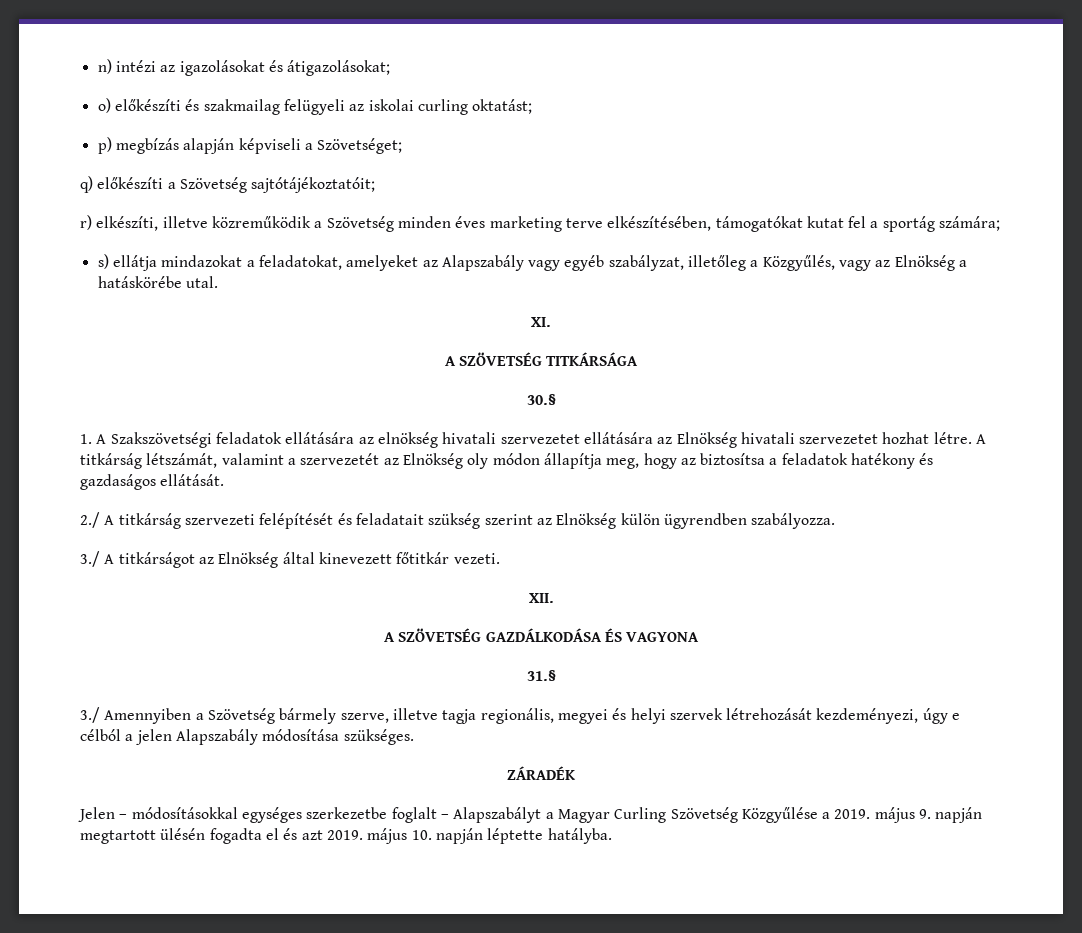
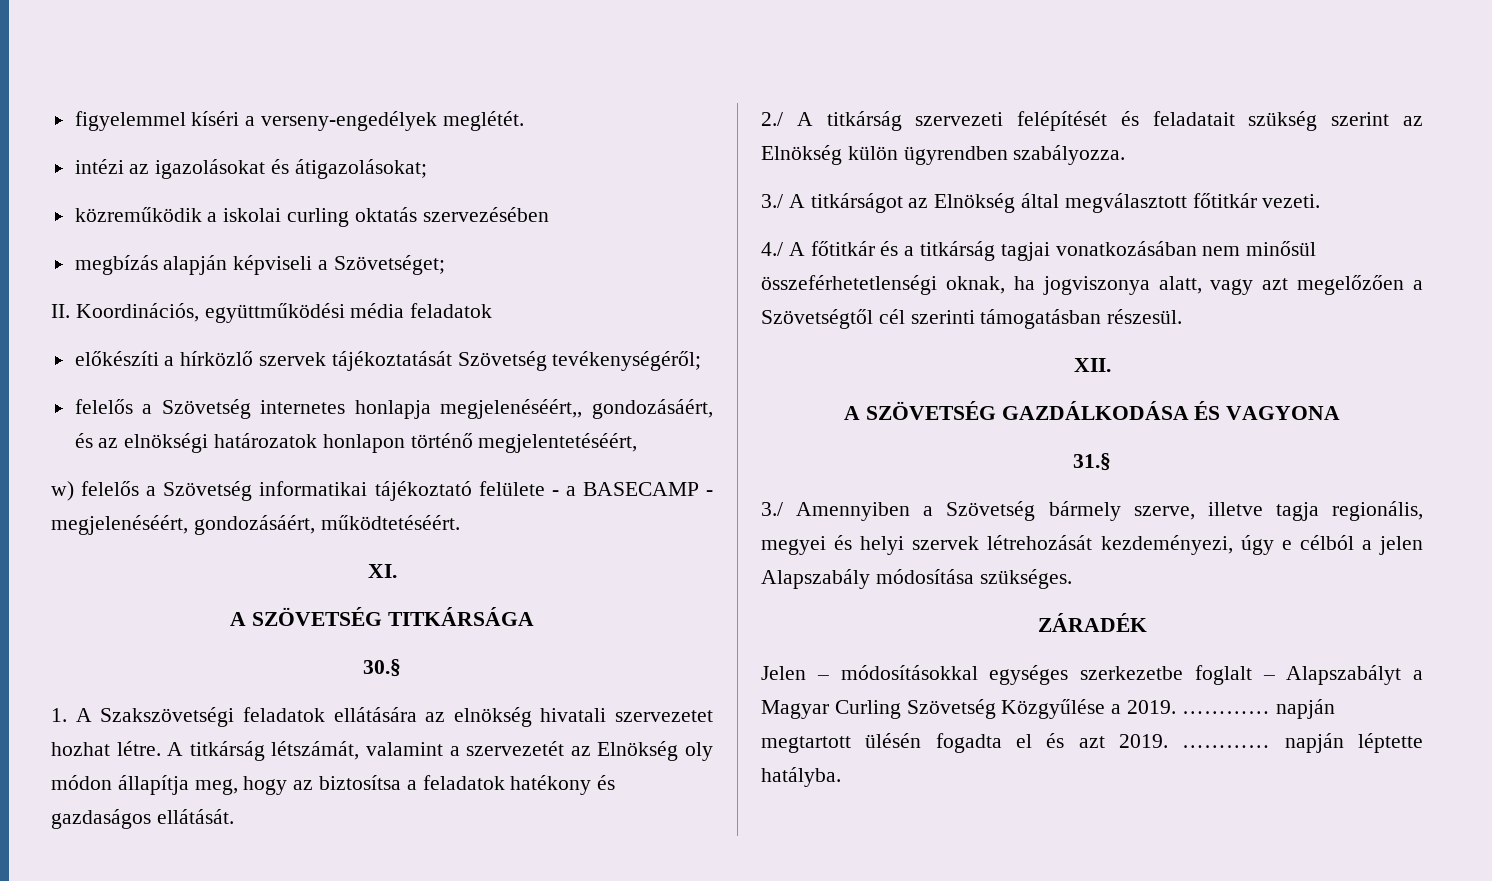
- n) intézi az igazolásokat és átigazolásokat;
+ figyelemmel kíséri a verseny-engedélyek meglétét.
+ intézi az igazolásokat és átigazolásokat;
- o) előkészíti és szakmailag felügyeli az iskolai curling oktatást;
- p) megbízás alapján képviseli a Szövetséget;
+ közreműködik a iskolai curling oktatás szervezésében
+ megbízás alapján képviseli a Szövetséget;
- q) előkészíti a Szövetség sajtótájékoztatóit;
- r) elkészíti, illetve közreműködik a Szövetség minden éves marketing terve elkészítésében, támogatókat kutat fel a sportág számára;
- s) ellátja mindazokat a feladatokat, amelyeket az Alapszabály vagy egyéb szabályzat, illetőleg a Közgyűlés, vagy az Elnökség a hatáskörébe utal.
+ II. Koordinációs, együttműködési média feladatok
+ előkészíti a hírközlő szervek tájékoztatását Szövetség tevékenységéről;
+ felelős a Szövetség internetes honlapja megjelenéséért,, gondozásáért, és az elnökségi határozatok honlapon történő megjelentetéséért,
+ w) felelős a Szövetség informatikai tájékoztató felülete - a BASECAMP - megjelenéséért, gondozásáért, működtetéséért.
- 1. A Szakszövetségi feladatok ellátására az elnökség hivatali szervezetet ellátására az Elnökség hivatali szervezetet hozhat létre.
+ 1. A Szakszövetségi feladatok ellátására az elnökség hivatali szervezetet hozhat létre.
- 3./ A titkárságot az Elnökség által kinevezett főtitkár vezeti.
+ 3./ A titkárságot az Elnökség által megválasztott főtitkár vezeti.
+ 4./ A főtitkár és a titkárság tagjai vonatkozásában nem minősül összeférhetetlenségi oknak, ha jogviszonya alatt, vagy azt megelőzően a Szövetségtől cél szerinti támogatásban részesül.
- Jelen – módosításokkal egységes szerkezetbe foglalt – Alapszabályt a Magyar Curling Szövetség Közgyűlése a 2019. május 9. napján megtartott ülésén fogadta el és azt 2019. május 10. napján léptette hatályba.
+ Jelen – módosításokkal egységes szerkezetbe foglalt – Alapszabályt a Magyar Curling Szövetség Közgyűlése a 2019. ………… napján megtartott ülésén fogadta el és azt 2019. ………… napján léptette hatályba.

